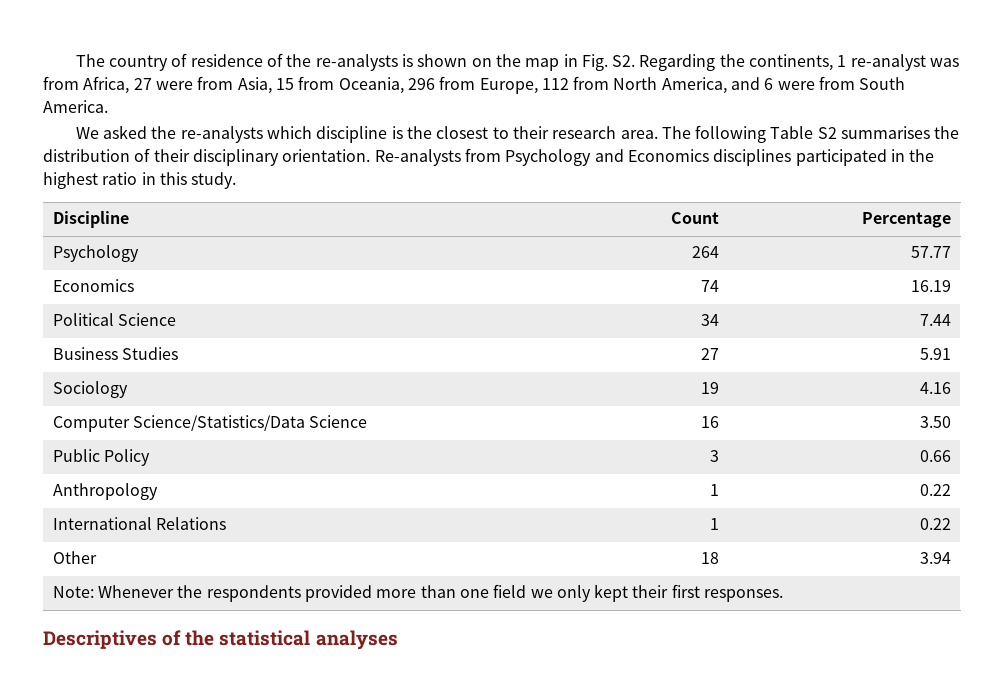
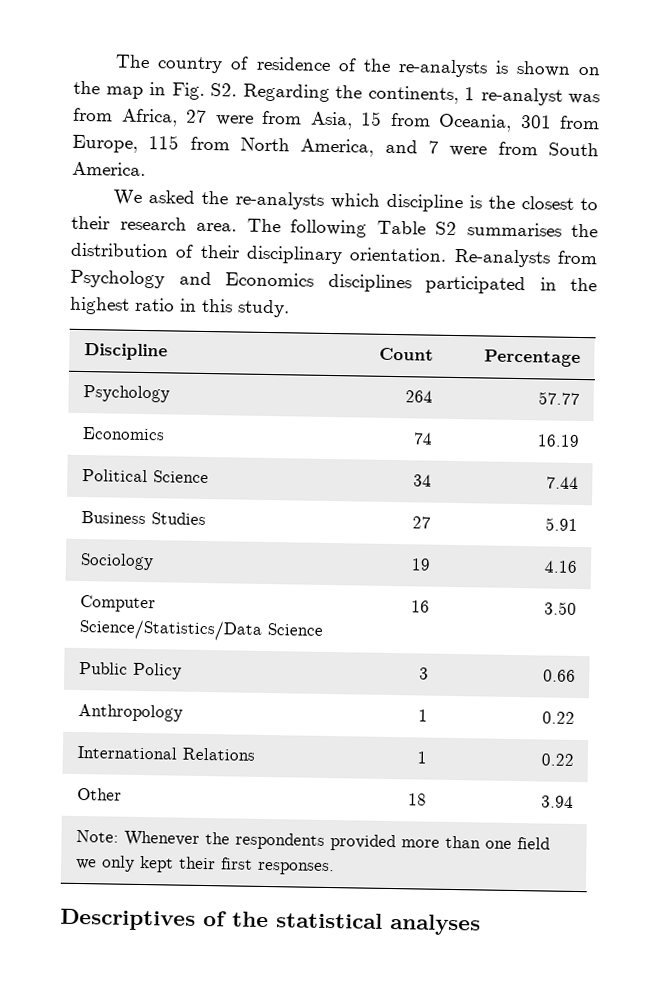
- The country of residence of the re-analysts is shown on the map in Fig. S2. Regarding the continents, 1 re-analyst was from Africa, 27 were from Asia, 15 from Oceania, 296 from Europe, 112 from North America, and 6 were from South America.
+ The country of residence of the re-analysts is shown on the map in Fig. S2. Regarding the continents, 1 re-analyst was from Africa, 27 were from Asia, 15 from Oceania, 301 from Europe, 115 from North America, and 7 were from South America.

